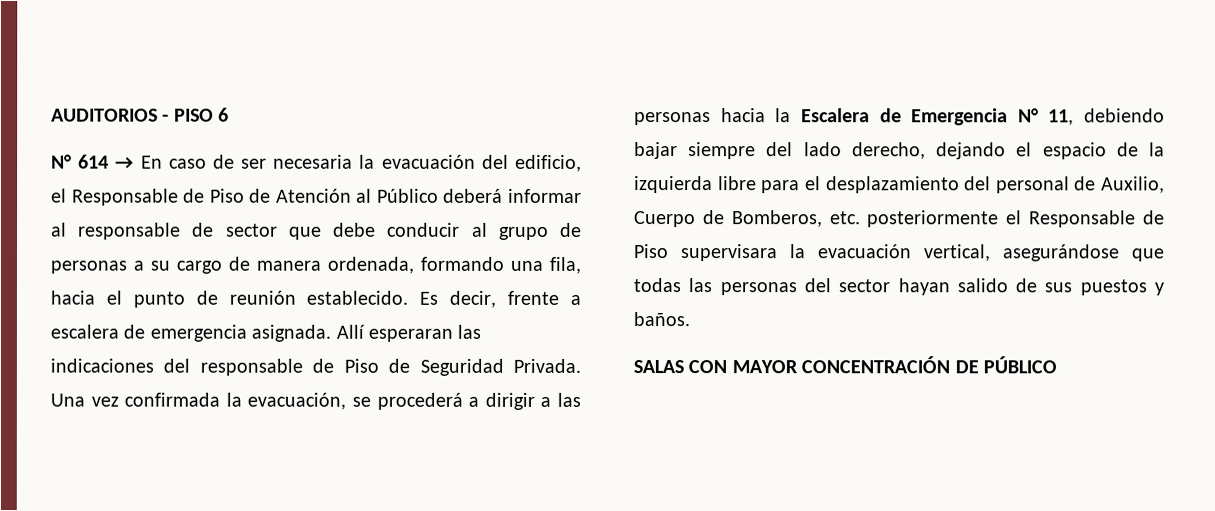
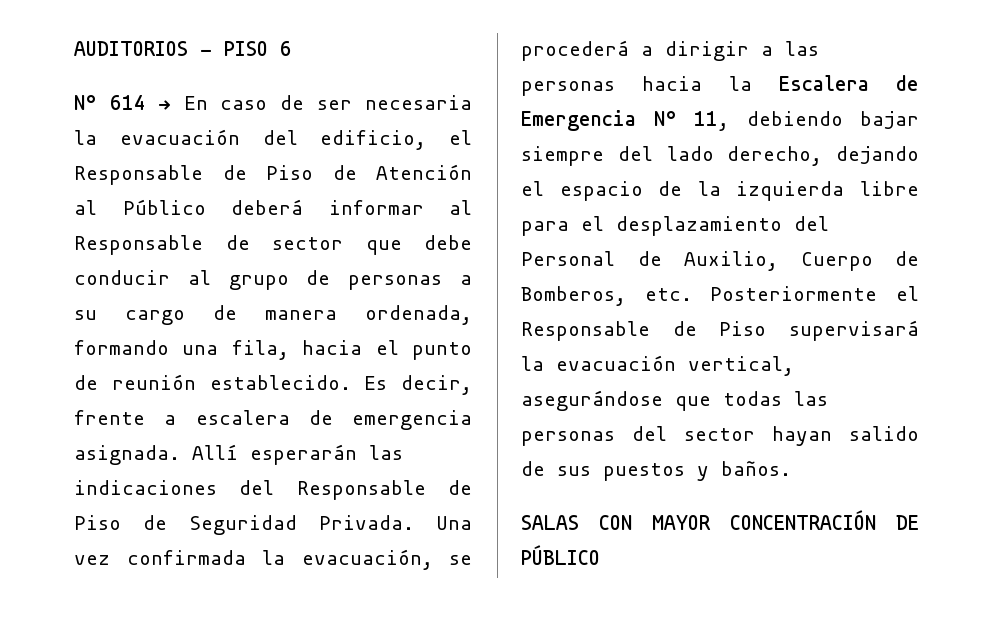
- N° 614 → En caso de ser necesaria la evacuación del edificio, el Responsable de Piso de Atención al Público deberá informar al responsable de sector que debe conducir al grupo de personas a su cargo de manera ordenada, formando una fila, hacia el punto de reunión establecido.
+ N° 614 → En caso de ser necesaria la evacuación del edificio, el Responsable de Piso de Atención al Público deberá informar al Responsable de sector que debe conducir al grupo de personas a su cargo de manera ordenada, formando una fila, hacia el punto de reunión establecido.
- Allí esperaran las indicaciones del responsable de Piso de Seguridad Privada.
+ Allí esperarán las indicaciones del Responsable de Piso de Seguridad Privada.
- Una vez confirmada la evacuación, se procederá a dirigir a las personas hacia la Escalera de Emergencia N° 11, debiendo bajar siempre del lado derecho, dejando el espacio de la izquierda libre para el desplazamiento del personal de Auxilio, Cuerpo de Bomberos, etc. posteriormente el Responsable de Piso supervisara la evacuación vertical, asegurándose que todas las personas del sector hayan salido de sus puestos y baños.
+ Una vez confirmada la evacuación, se procederá a dirigir a las personas hacia la Escalera de Emergencia N° 11, debiendo bajar siempre del lado derecho, dejando el espacio de la izquierda libre para el desplazamiento del Personal de Auxilio, Cuerpo de Bomberos, etc. Posteriormente el Responsable de Piso supervisará la evacuación vertical, asegurándose que todas las personas del sector hayan salido de sus puestos y baños.

